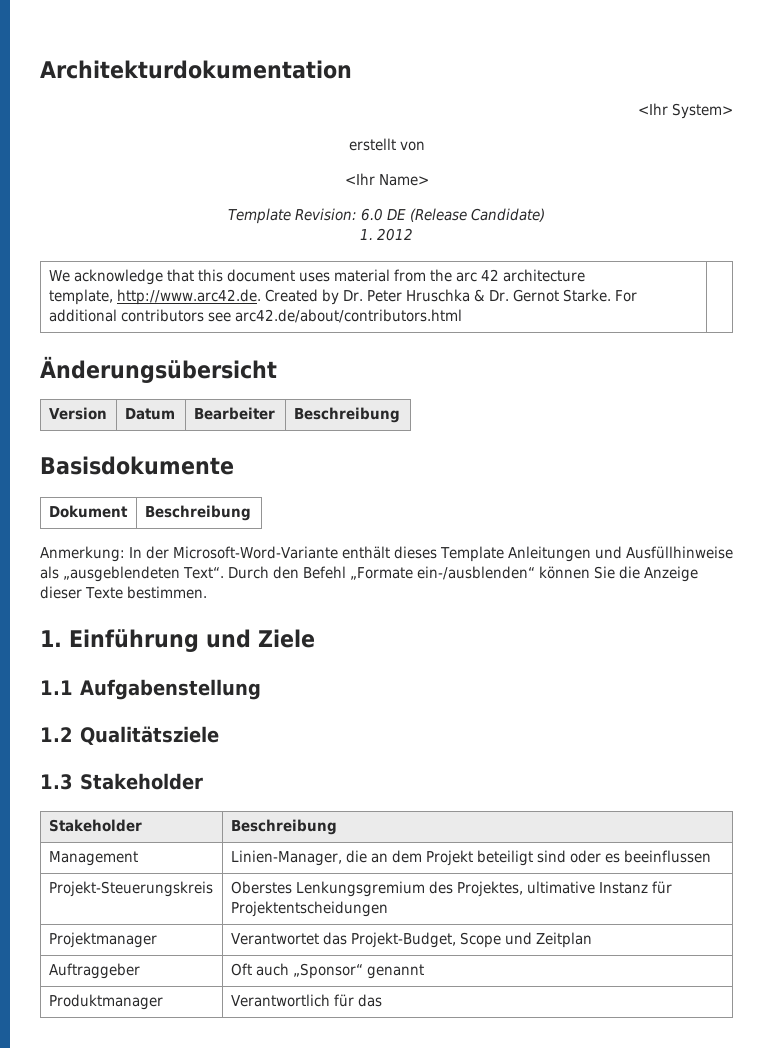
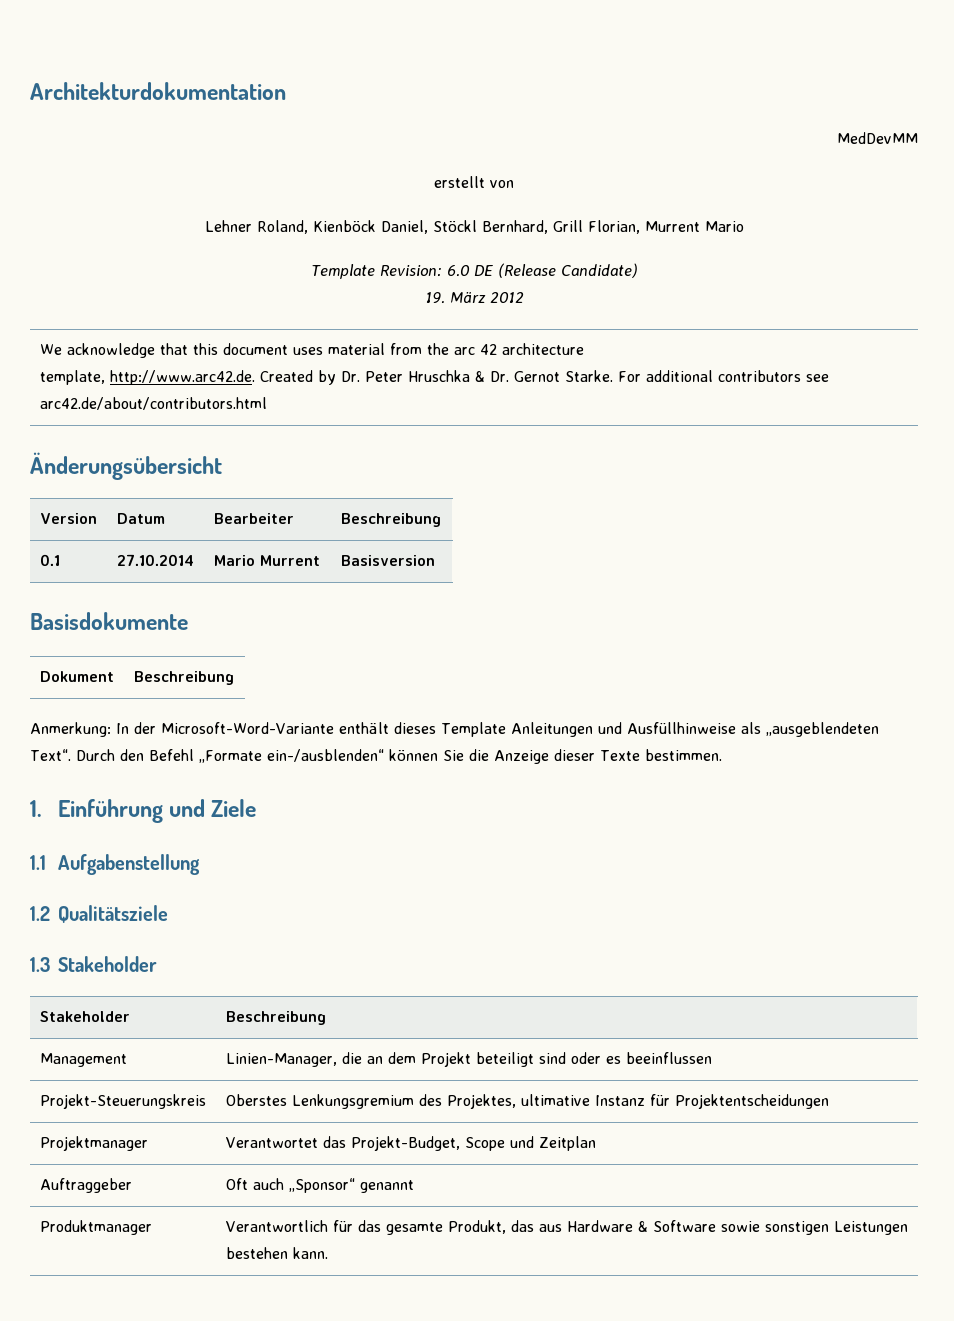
- <Ihr System>
+ MedDevMM
- <Ihr Name>
+ Lehner Roland, Kienböck Daniel, Stöckl Bernhard, Grill Florian, Murrent Mario
- 1. 2012
+ 19. März 2012
+ 0.1 | 27.10.2014 | Mario Murrent | Basisversion
- Produktmanager | Verantwortlich für das
+ Produktmanager | Verantwortlich für das gesamte Produkt, das aus Hardware & Software sowie sonstigen Leistungen bestehen kann.

